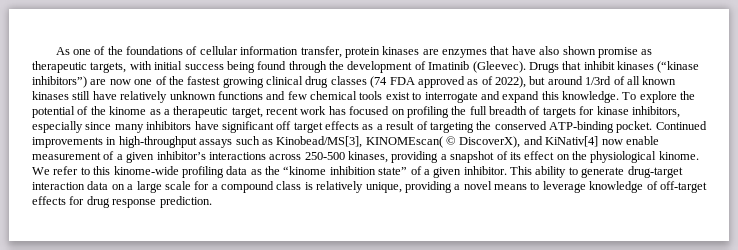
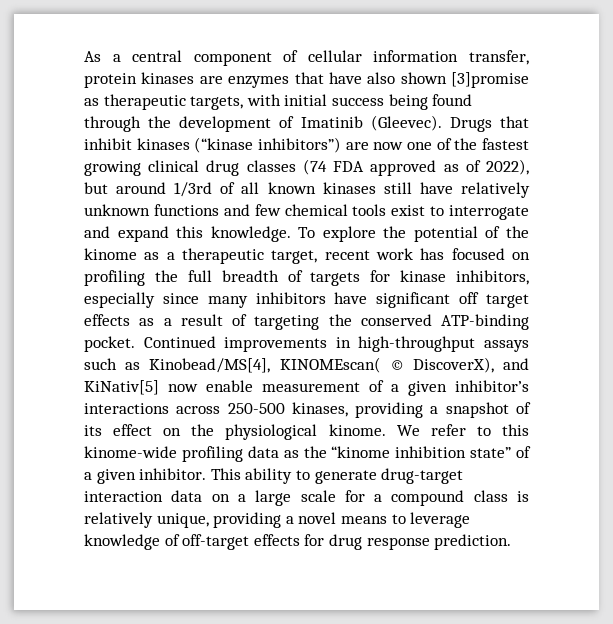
- As one of the foundations of cellular information transfer, protein kinases are enzymes that have also shown promise as therapeutic targets, with initial success being found through the development of Imatinib (Gleevec).
+ As a central component of cellular information transfer, protein kinases are enzymes that have also shown [3]promise as therapeutic targets, with initial success being found through the development of Imatinib (Gleevec).
- Continued improvements in high-throughput assays such as Kinobead/MS[3], KINOMEscan( © DiscoverX), and KiNativ[4] now enable measurement of a given inhibitor’s interactions across 250-500 kinases, providing a snapshot of its effect on the physiological kinome.
+ Continued improvements in high-throughput assays such as Kinobead/MS[4], KINOMEscan( © DiscoverX), and KiNativ[5] now enable measurement of a given inhibitor’s interactions across 250-500 kinases, providing a snapshot of its effect on the physiological kinome.

